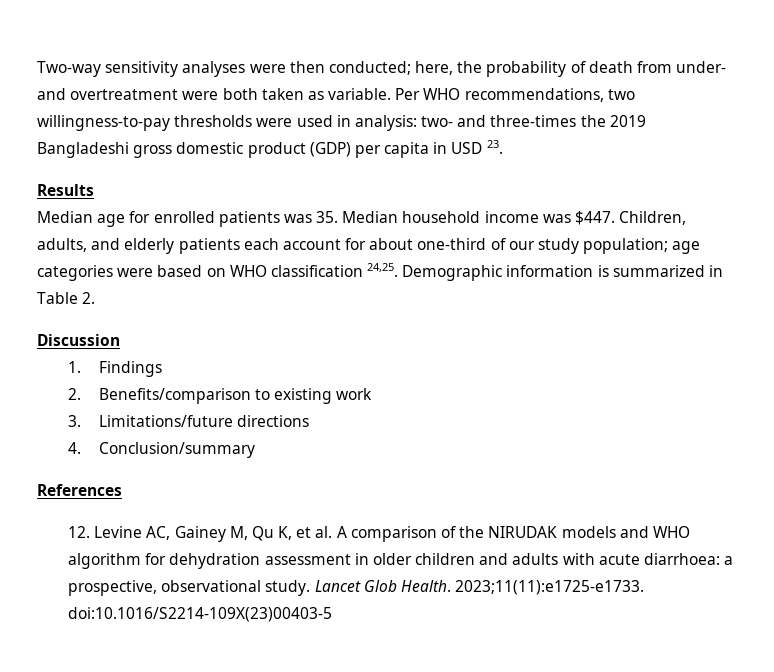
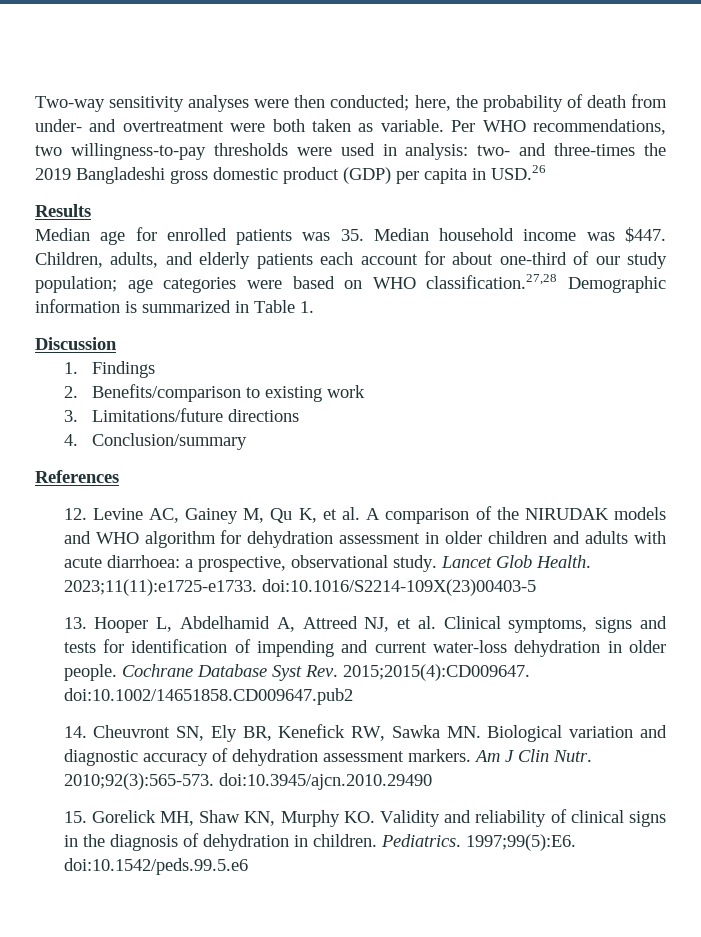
- Per WHO recommendations, two willingness-to-pay thresholds were used in analysis: two- and three-times the 2019 Bangladeshi gross domestic product (GDP) per capita in USD 23.
+ Per WHO recommendations, two willingness-to-pay thresholds were used in analysis: two- and three-times the 2019 Bangladeshi gross domestic product (GDP) per capita in USD.26
- Children, adults, and elderly patients each account for about one-third of our study population; age categories were based on WHO classification 24,25. Demographic information is summarized in Table 2.
+ Children, adults, and elderly patients each account for about one-third of our study population; age categories were based on WHO classification.27,28 Demographic information is summarized in Table 1.
+ 13. Hooper L, Abdelhamid A, Attreed NJ, et al. Clinical symptoms, signs and tests for identification of impending and current water-loss dehydration in older people. Cochrane Database Syst Rev. 2015;2015(4):CD009647. doi:10.1002/14651858.CD009647.pub2
+ 14. Cheuvront SN, Ely BR, Kenefick RW, Sawka MN. Biological variation and diagnostic accuracy of dehydration assessment markers. Am J Clin Nutr. 2010;92(3):565-573. doi:10.3945/ajcn.2010.29490
+ 15. Gorelick MH, Shaw KN, Murphy KO. Validity and reliability of clinical signs in the diagnosis of dehydration in children. Pediatrics. 1997;99(5):E6. doi:10.1542/peds.99.5.e6

